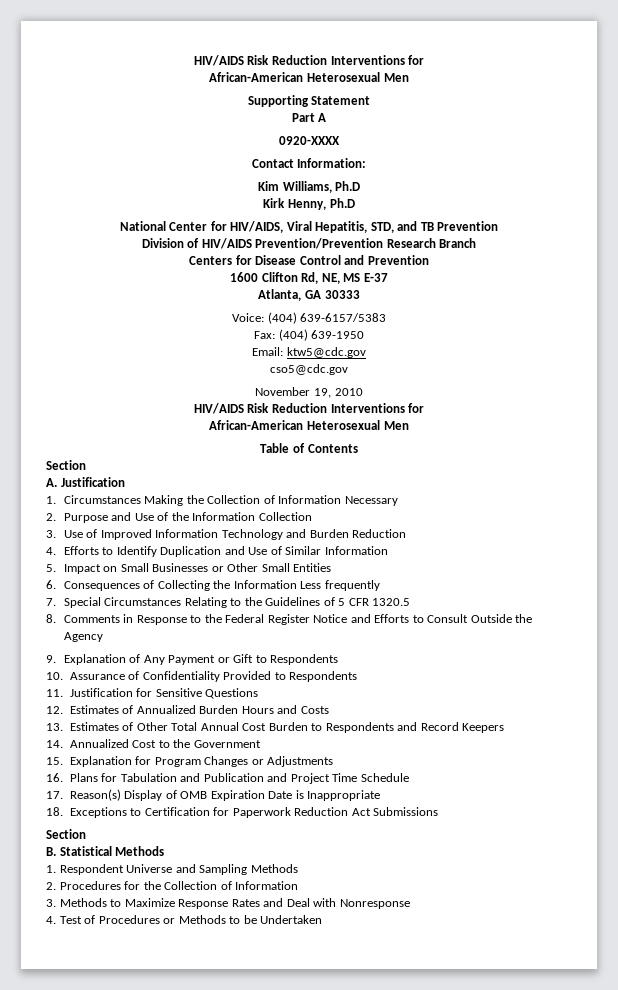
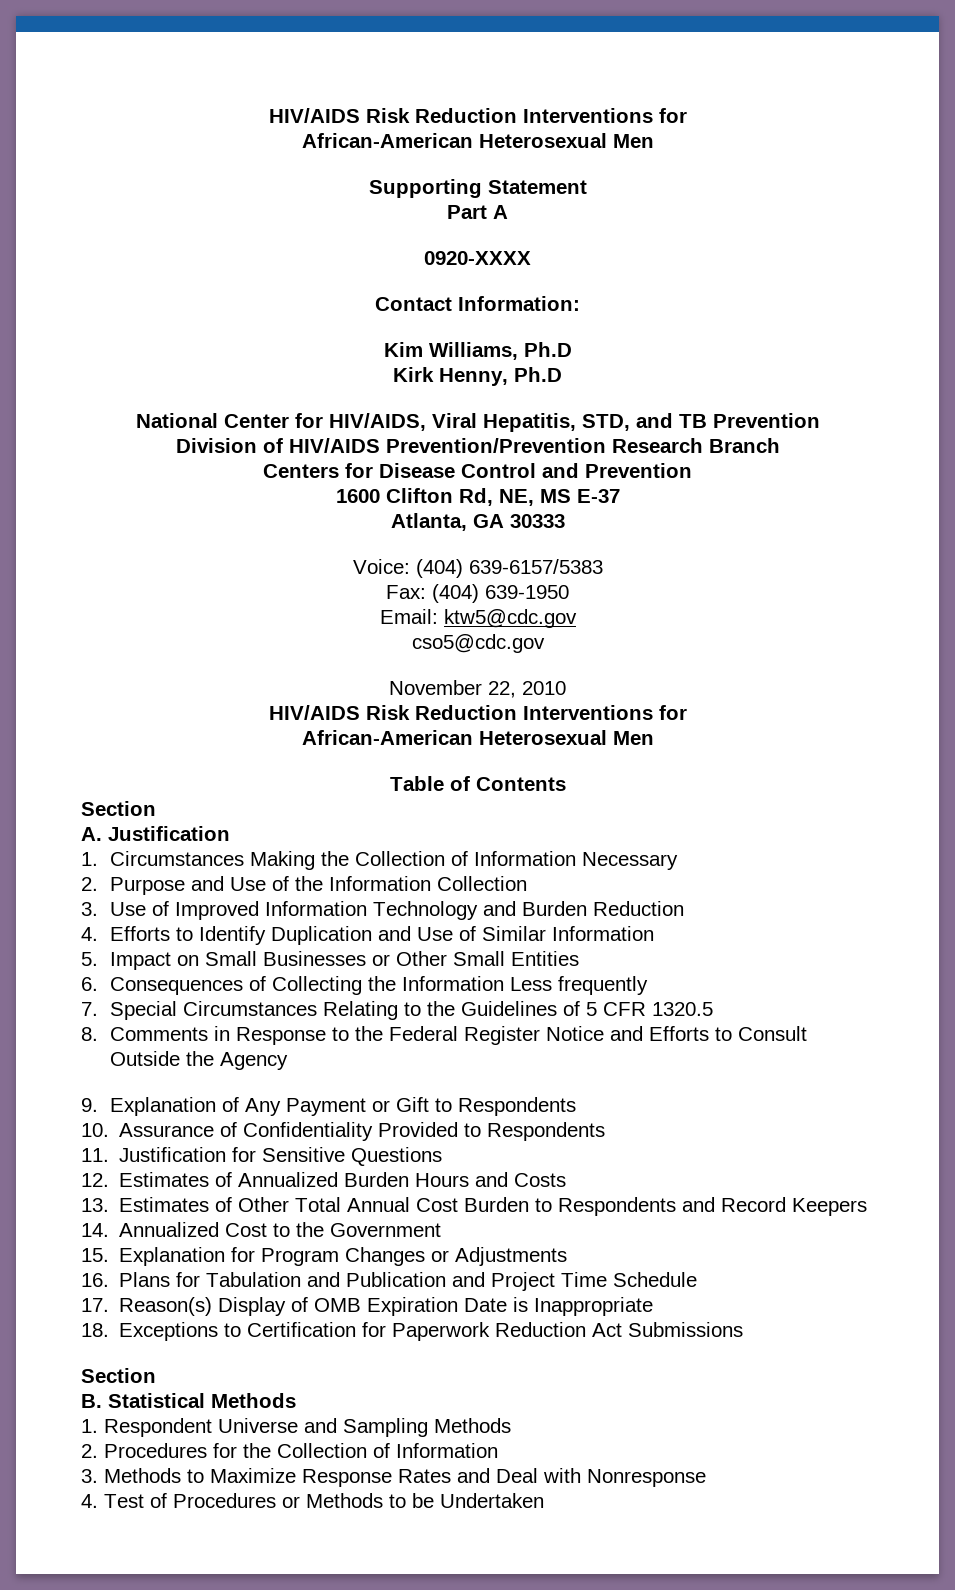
- November 19, 2010
+ November 22, 2010

